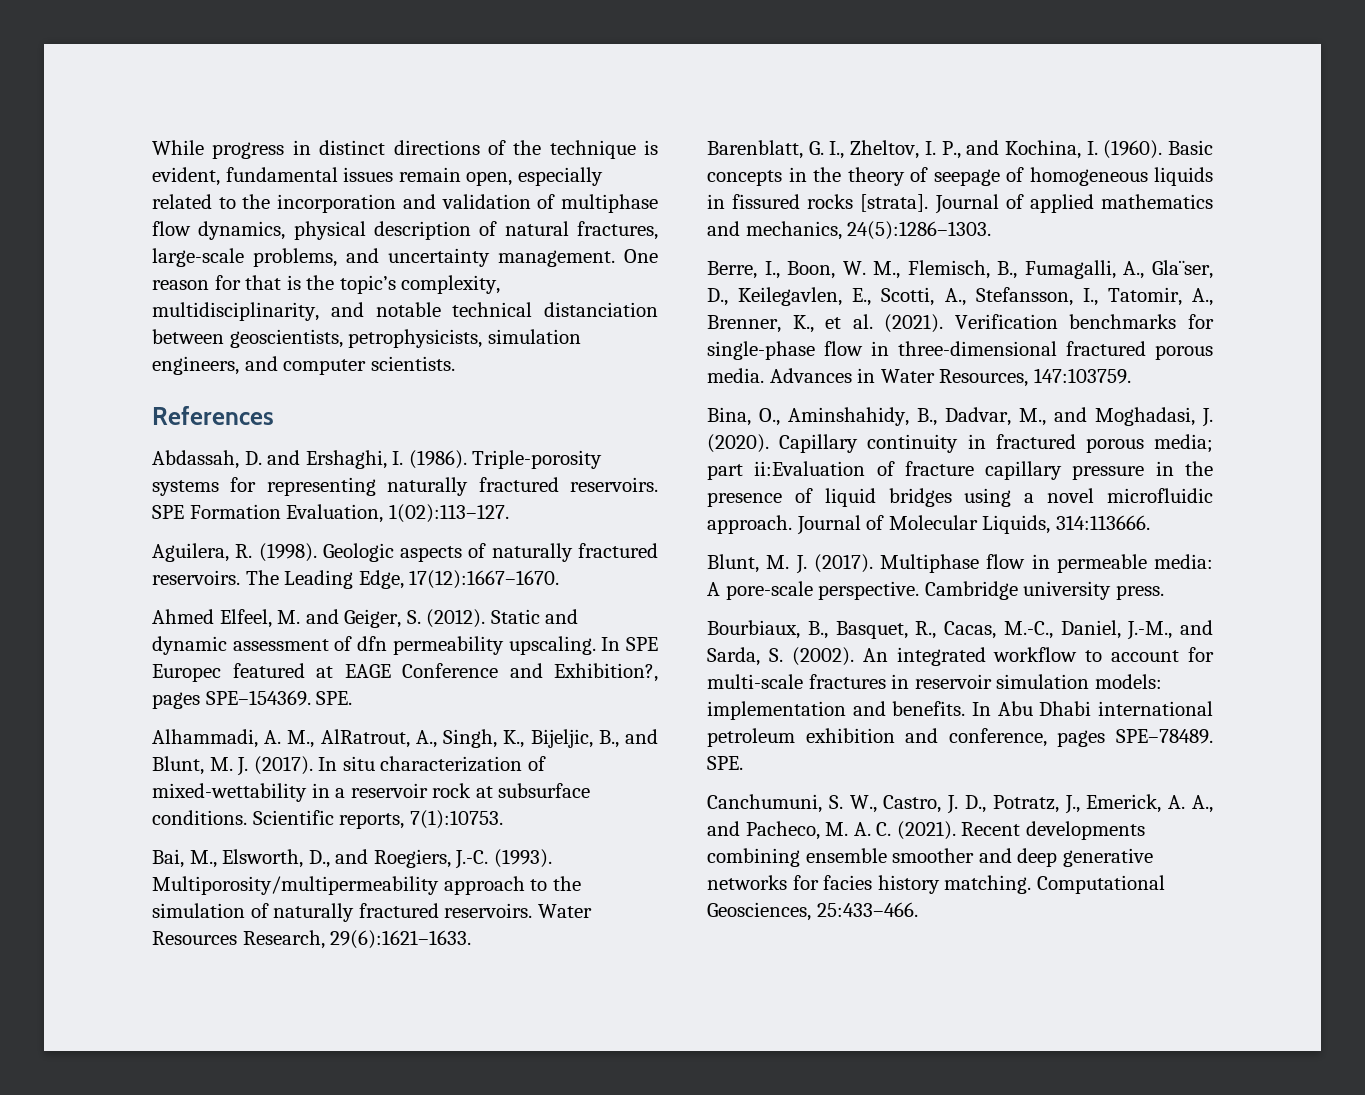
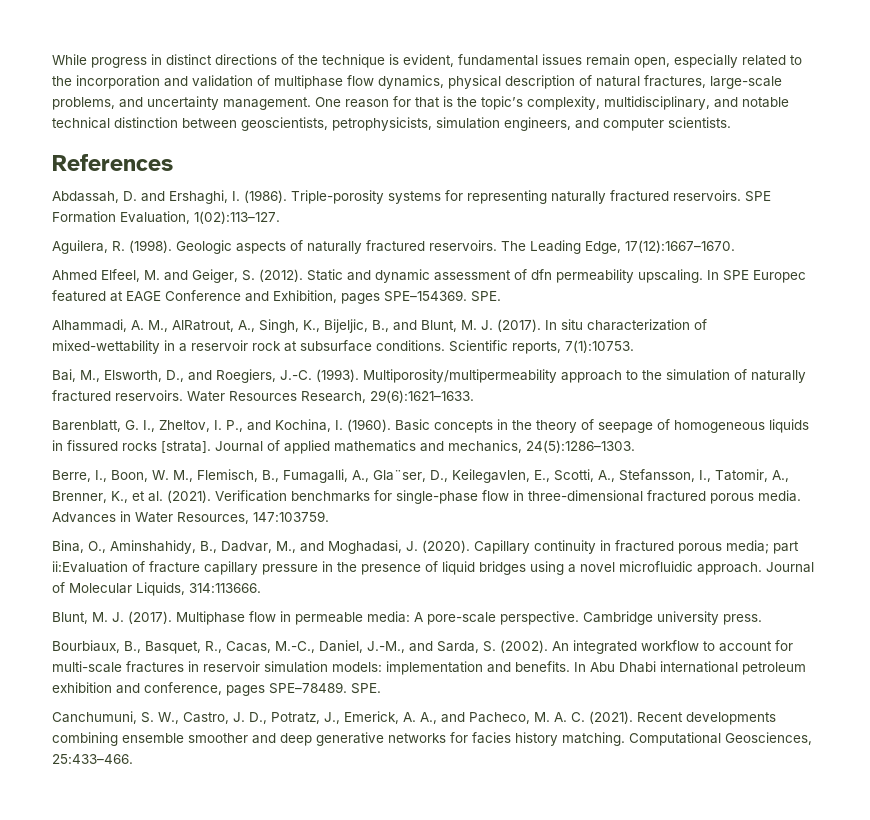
- One reason for that is the topic’s complexity, multidisciplinarity, and notable technical distanciation between geoscientists, petrophysicists, simulation engineers, and computer scientists.
+ One reason for that is the topic’s complexity, multidisciplinary, and notable technical distinction between geoscientists, petrophysicists, simulation engineers, and computer scientists.
- In SPE Europec featured at EAGE Conference and Exhibition?, pages SPE–154369.
+ In SPE Europec featured at EAGE Conference and Exhibition, pages SPE–154369.

